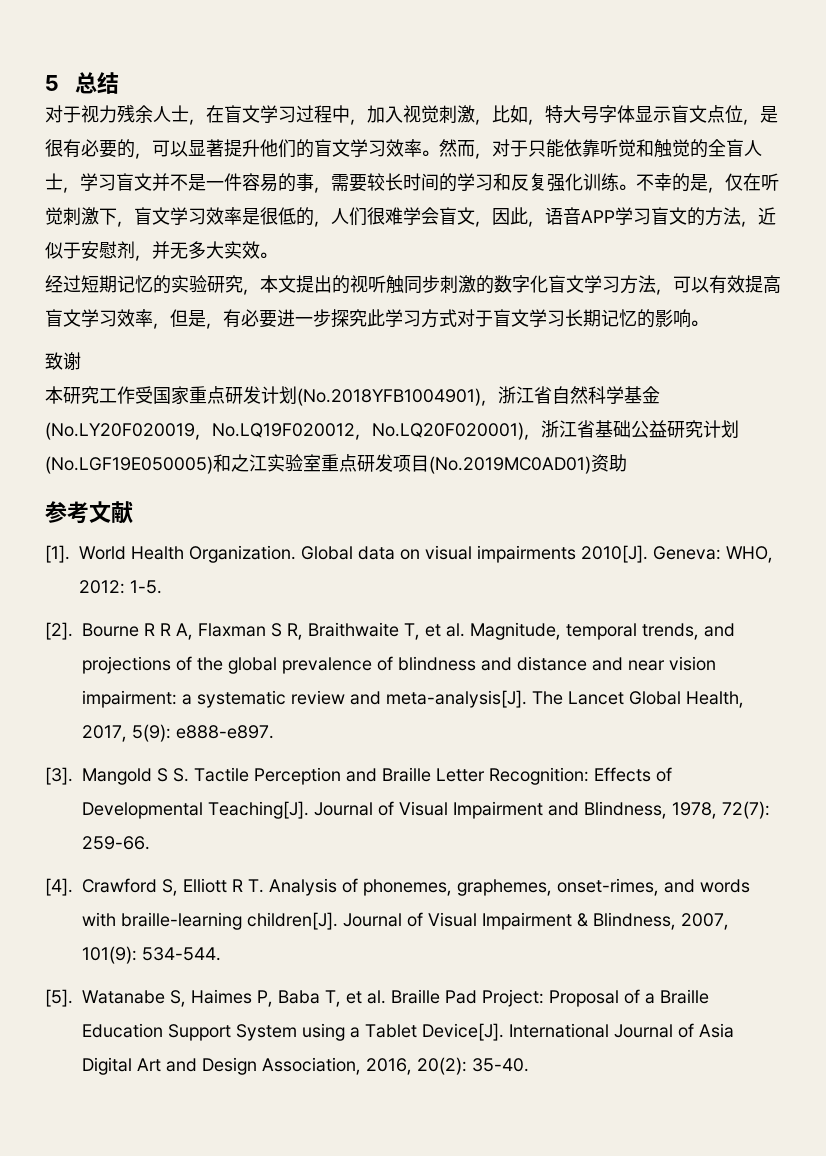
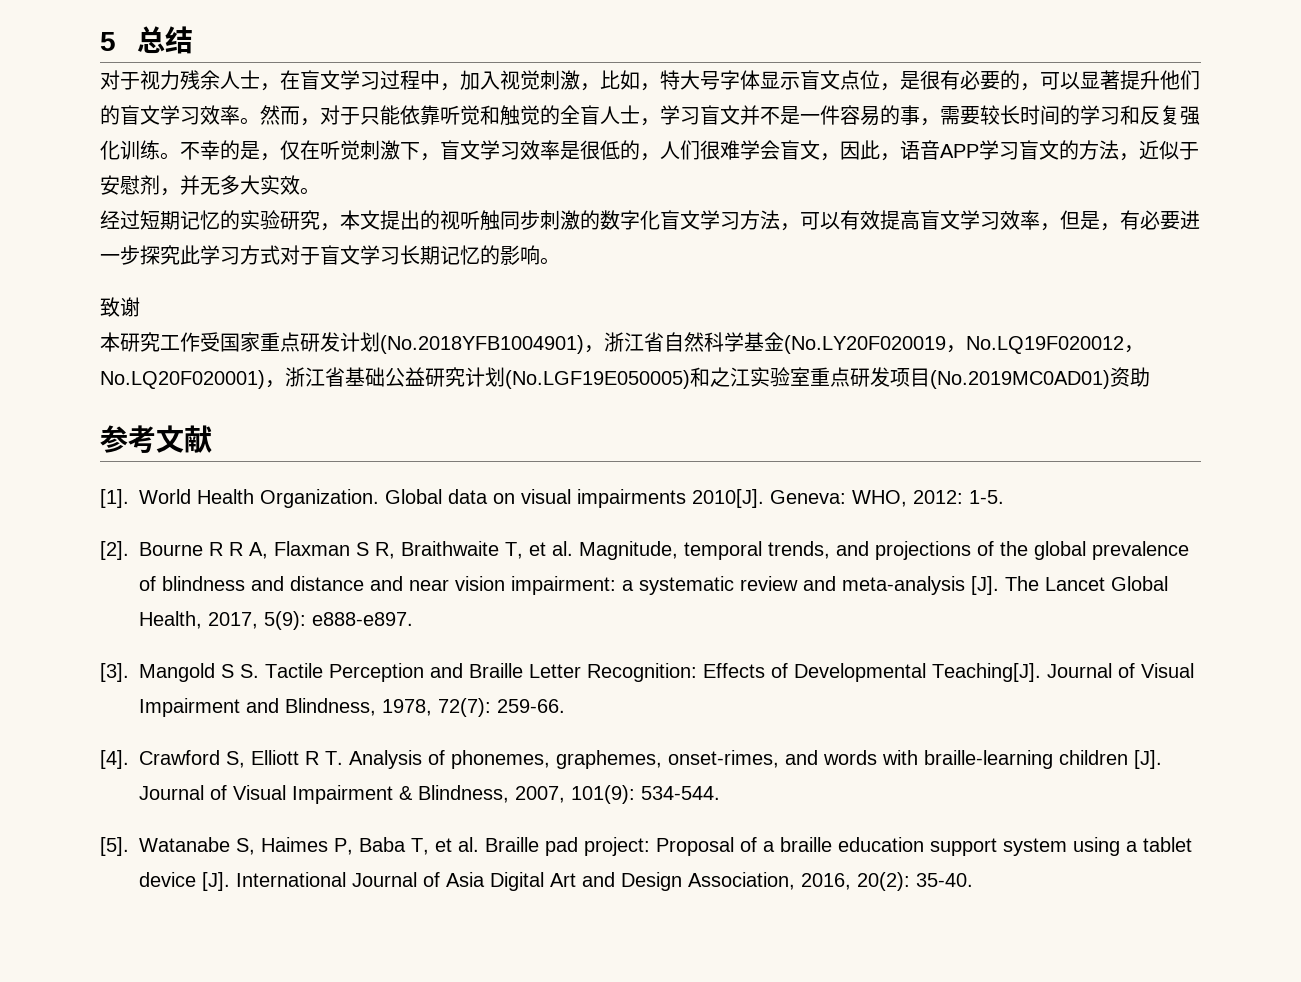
- Bourne R R A, Flaxman S R, Braithwaite T, et al. Magnitude, temporal trends, and projections of the global prevalence of blindness and distance and near vision impairment: a systematic review and meta-analysis[J]. The Lancet Global Health, 2017, 5(9): e888-e897.
+ Bourne R R A, Flaxman S R, Braithwaite T, et al. Magnitude, temporal trends, and projections of the global prevalence of blindness and distance and near vision impairment: a systematic review and meta-analysis [J]. The Lancet Global Health, 2017, 5(9): e888-e897.
- Crawford S, Elliott R T. Analysis of phonemes, graphemes, onset-rimes, and words with braille-learning children[J]. Journal of Visual Impairment & Blindness, 2007, 101(9): 534-544.
+ Crawford S, Elliott R T. Analysis of phonemes, graphemes, onset-rimes, and words with braille-learning children [J]. Journal of Visual Impairment & Blindness, 2007, 101(9): 534-544.
- Watanabe S, Haimes P, Baba T, et al. Braille Pad Project: Proposal of a Braille Education Support System using a Tablet Device[J]. International Journal of Asia Digital Art and Design Association, 2016, 20(2): 35-40.
+ Watanabe S, Haimes P, Baba T, et al. Braille pad project: Proposal of a braille education support system using a tablet device [J]. International Journal of Asia Digital Art and Design Association, 2016, 20(2): 35-40.

